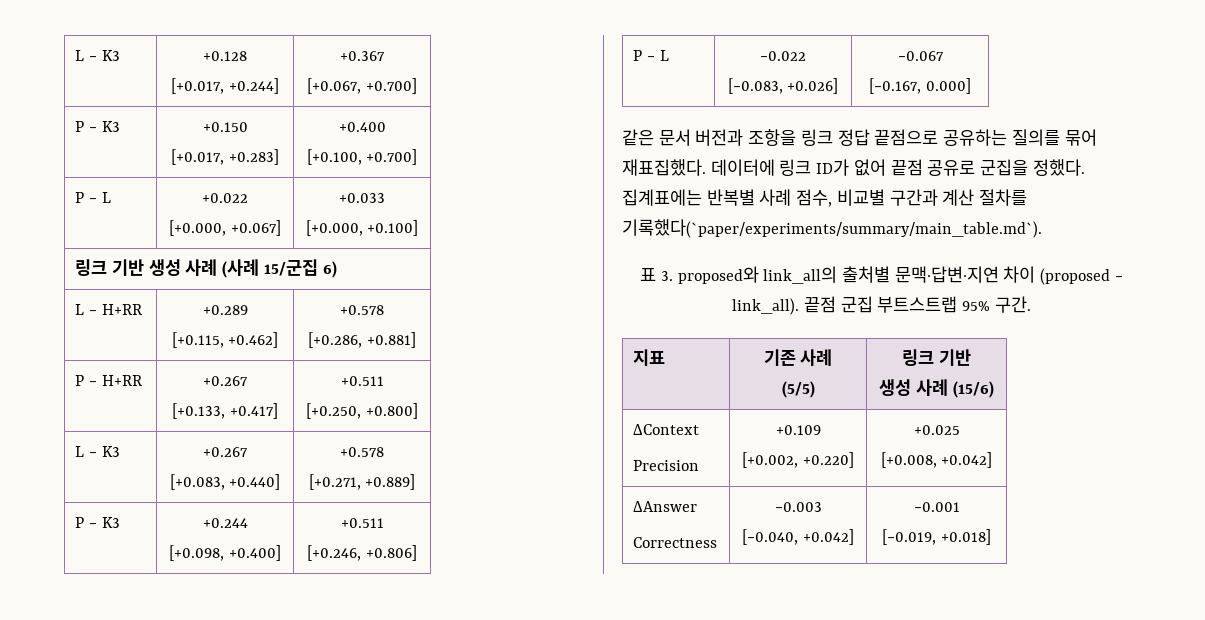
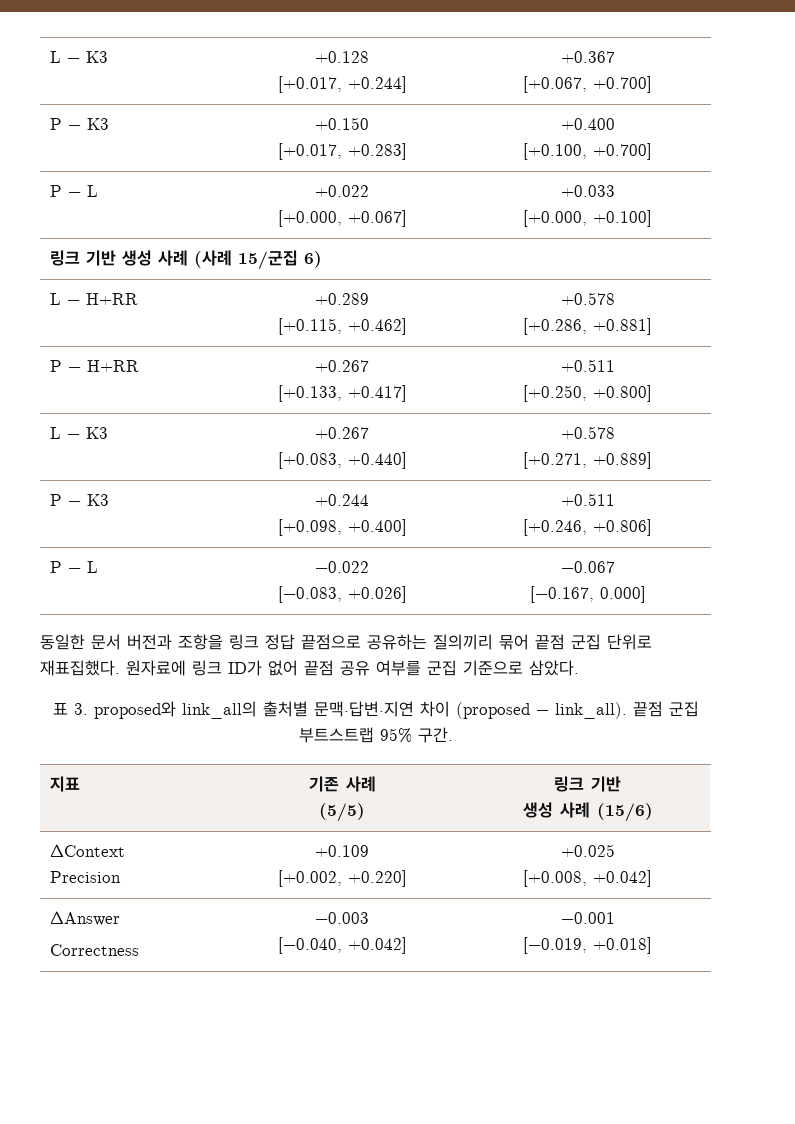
- 같은 문서 버전과 조항을 링크 정답 끝점으로 공유하는 질의를 묶어 재표집했다. 데이터에 링크 ID가 없어 끝점 공유로 군집을 정했다. 집계표에는 반복별 사례 점수, 비교별 구간과 계산 절차를 기록했다(`paper/experiments/summary/main_table.md`).
+ 동일한 문서 버전과 조항을 링크 정답 끝점으로 공유하는 질의끼리 묶어 끝점 군집 단위로 재표집했다. 원자료에 링크 ID가 없어 끝점 공유 여부를 군집 기준으로 삼았다.

